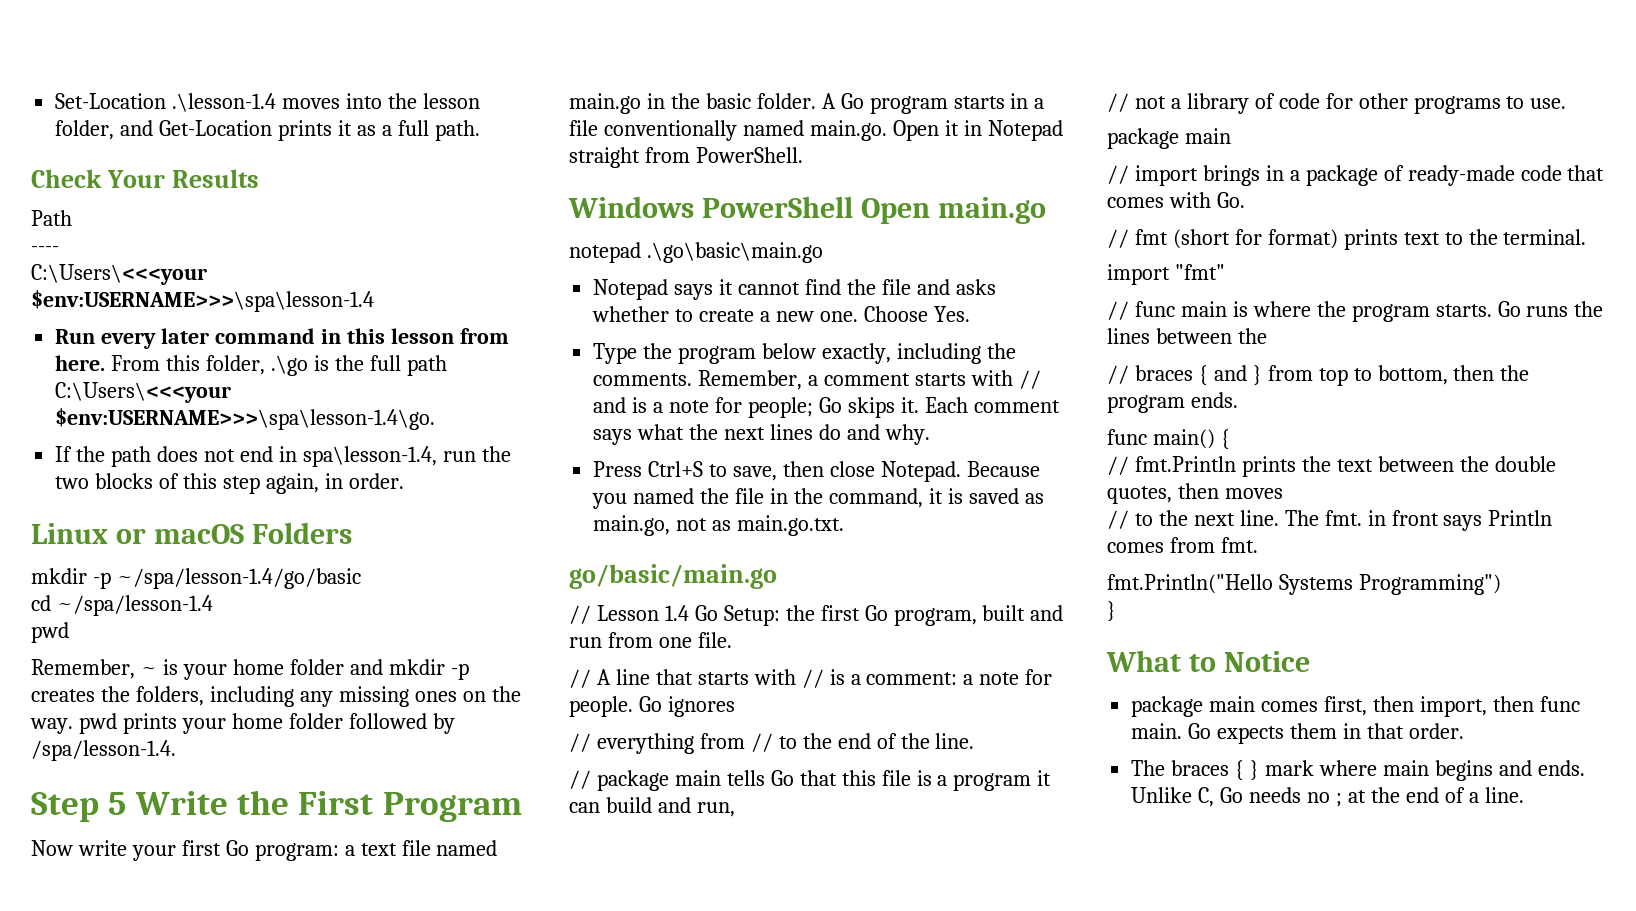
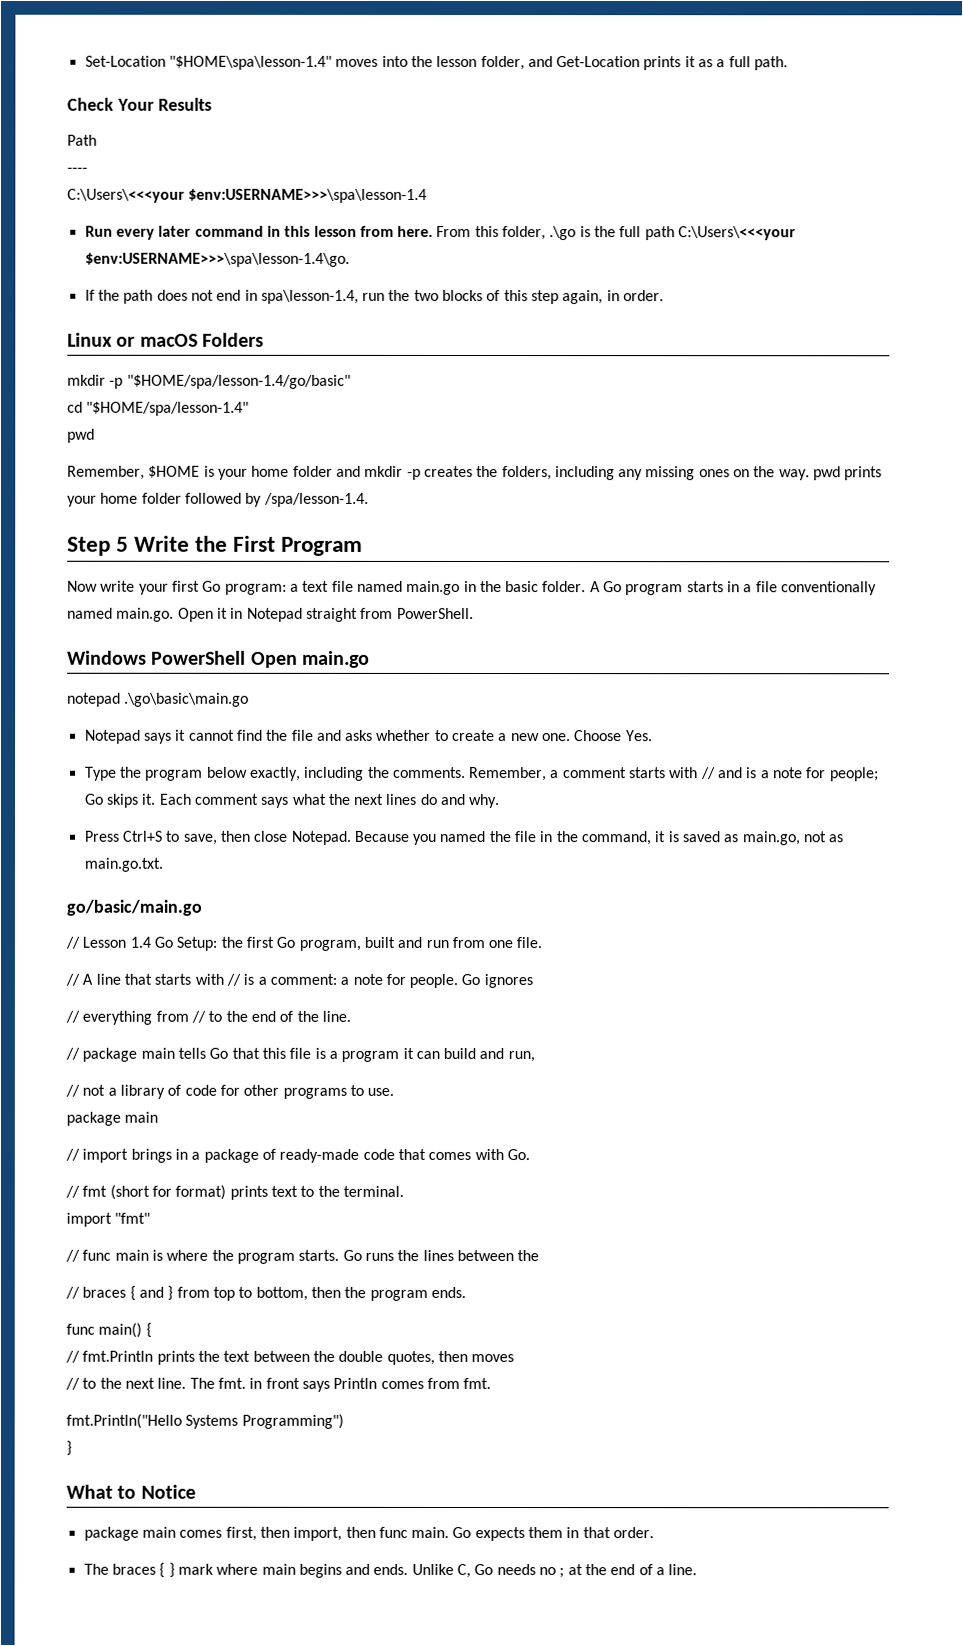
- Set-Location .\lesson-1.4 moves into the lesson folder, and Get-Location prints it as a full path.
+ Set-Location "$HOME\spa\lesson-1.4" moves into the lesson folder, and Get-Location prints it as a full path.
- mkdir -p ~/spa/lesson-1.4/go/basic
+ mkdir -p "$HOME/spa/lesson-1.4/go/basic"
- cd ~/spa/lesson-1.4
+ cd "$HOME/spa/lesson-1.4"
- Remember, ~ is your home folder and mkdir -p creates the folders, including any missing ones on the way. pwd prints your home folder followed by /spa/lesson-1.4.
+ Remember, $HOME is your home folder and mkdir -p creates the folders, including any missing ones on the way. pwd prints your home folder followed by /spa/lesson-1.4.

